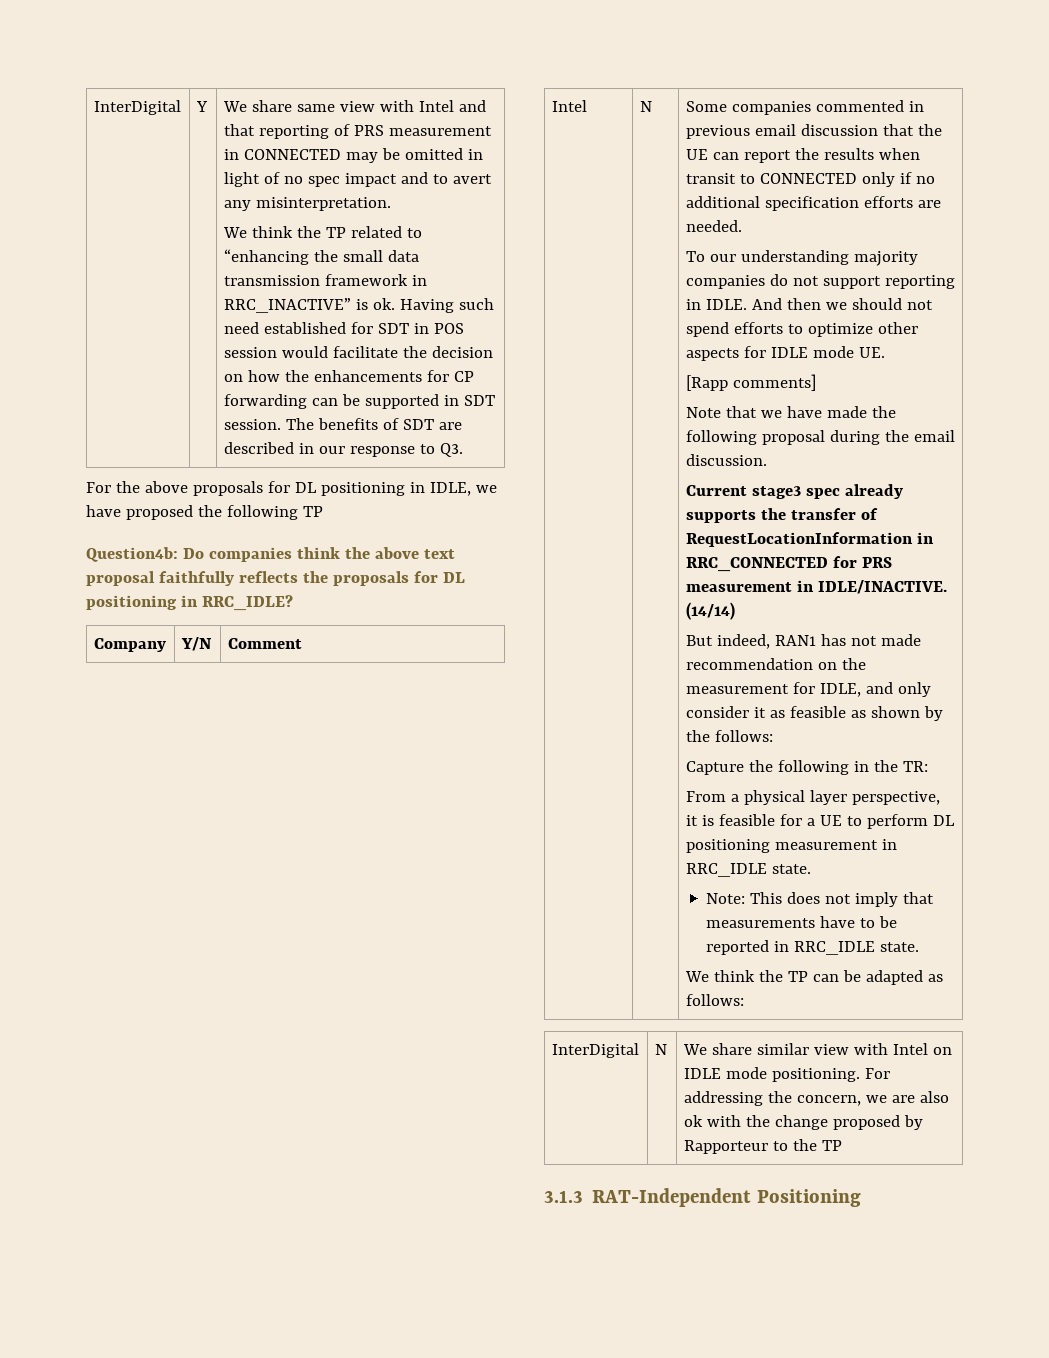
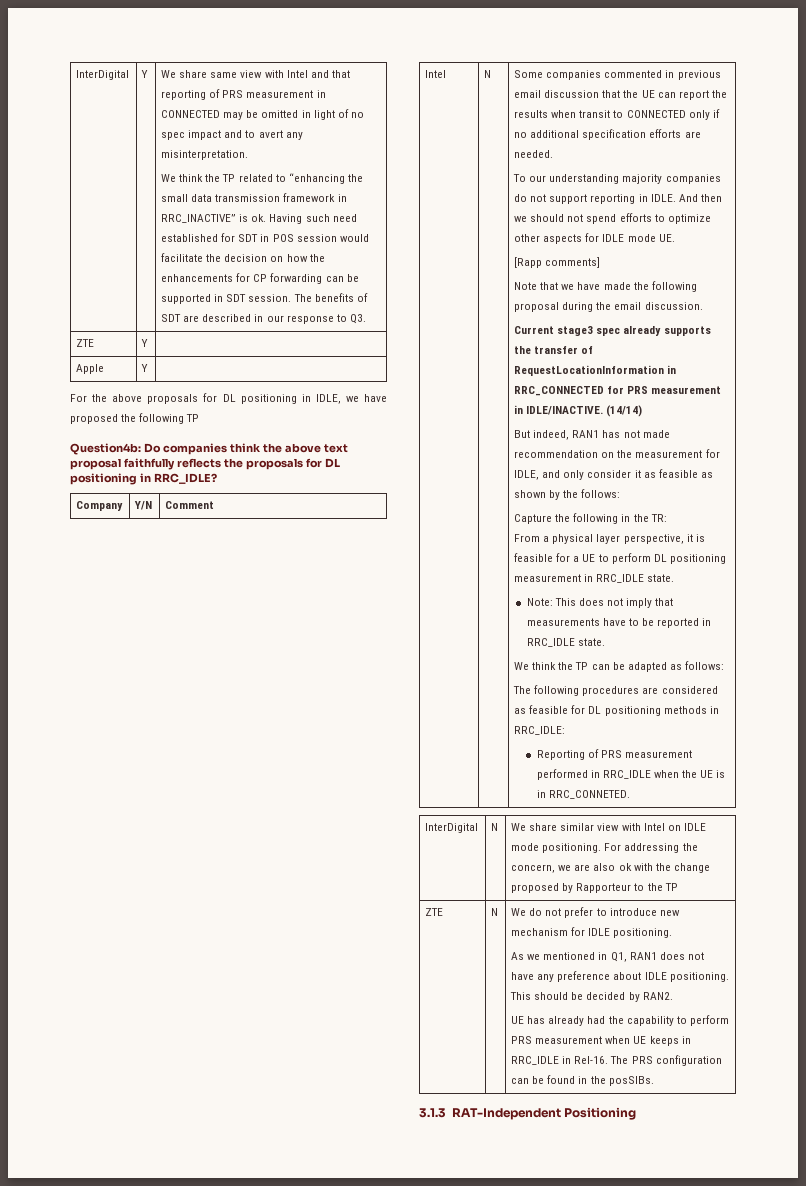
+ ZTE | Y |
+ Apple | Y |
+ The following procedures are considered as feasible for DL positioning methods in RRC_IDLE:
+ Reporting of PRS measurement performed in RRC_IDLE when the UE is in RRC_CONNETED.
+ ZTE | N | We do not prefer to introduce new mechanism for IDLE positioning.
+ As we mentioned in Q1, RAN1 does not have any preference about IDLE positioning. This should be decided by RAN2.
+ UE has already had the capability to perform PRS measurement when UE keeps in RRC_IDLE in Rel-16. The PRS configuration can be found in the posSIBs.

